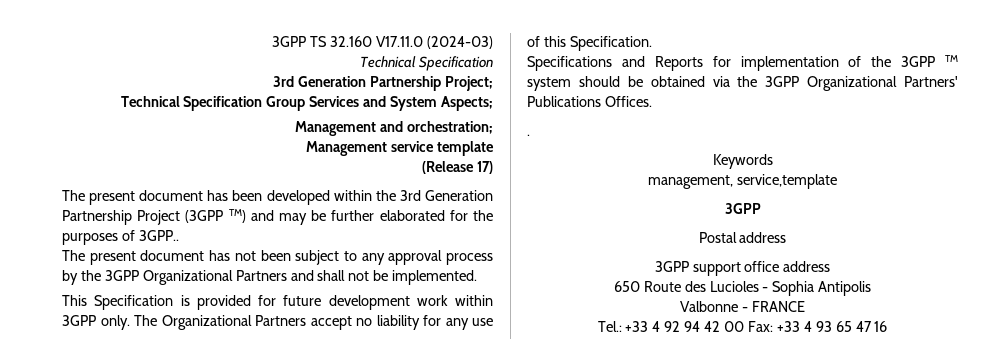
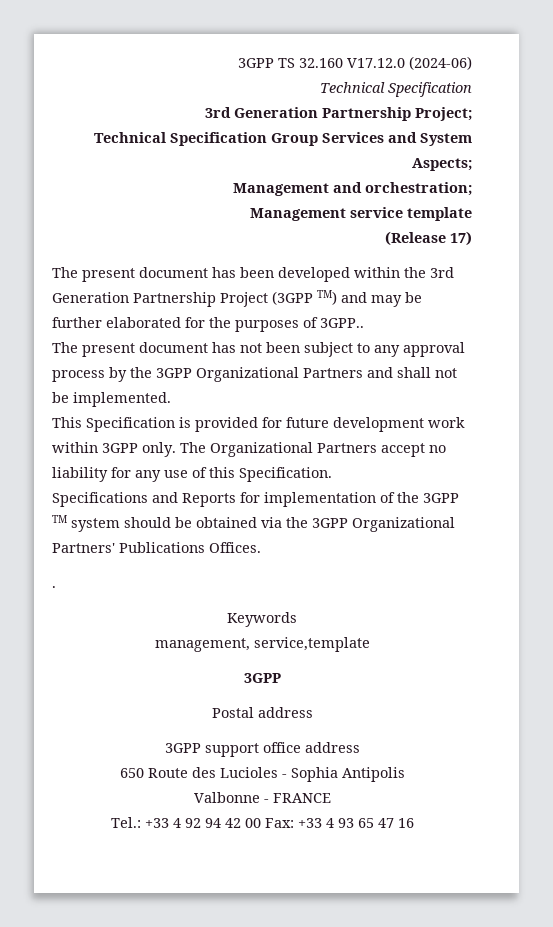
- 3GPP TS 32.160 V17.11.0 (2024-03)
+ 3GPP TS 32.160 V17.12.0 (2024-06)

